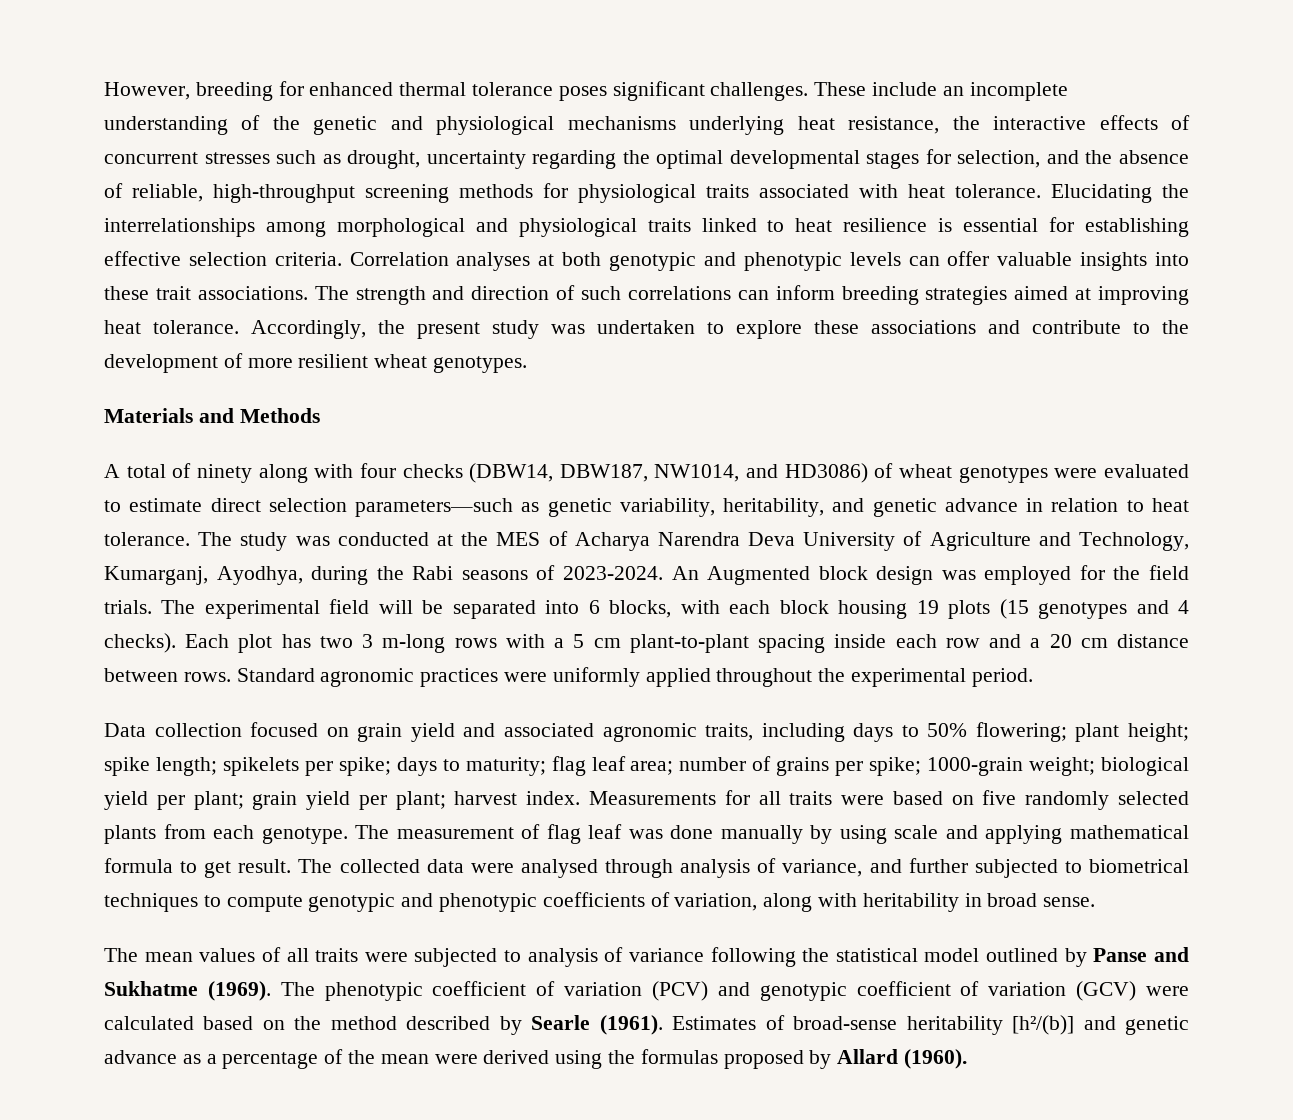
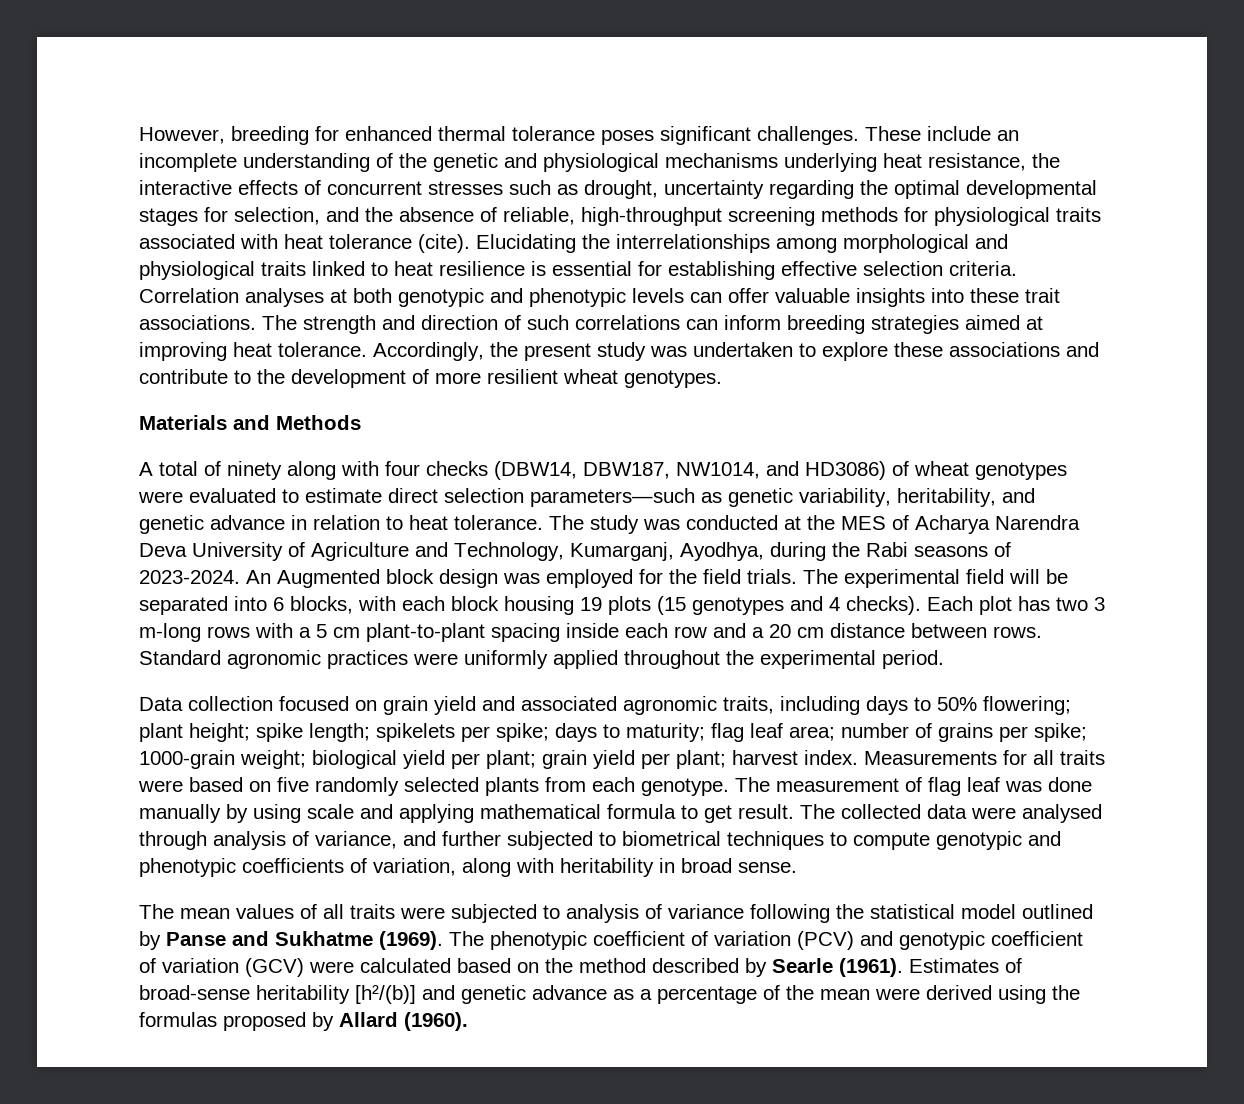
- These include an incomplete understanding of the genetic and physiological mechanisms underlying heat resistance, the interactive effects of concurrent stresses such as drought, uncertainty regarding the optimal developmental stages for selection, and the absence of reliable, high-throughput screening methods for physiological traits associated with heat tolerance.
+ These include an incomplete understanding of the genetic and physiological mechanisms underlying heat resistance, the interactive effects of concurrent stresses such as drought, uncertainty regarding the optimal developmental stages for selection, and the absence of reliable, high-throughput screening methods for physiological traits associated with heat tolerance (cite).

